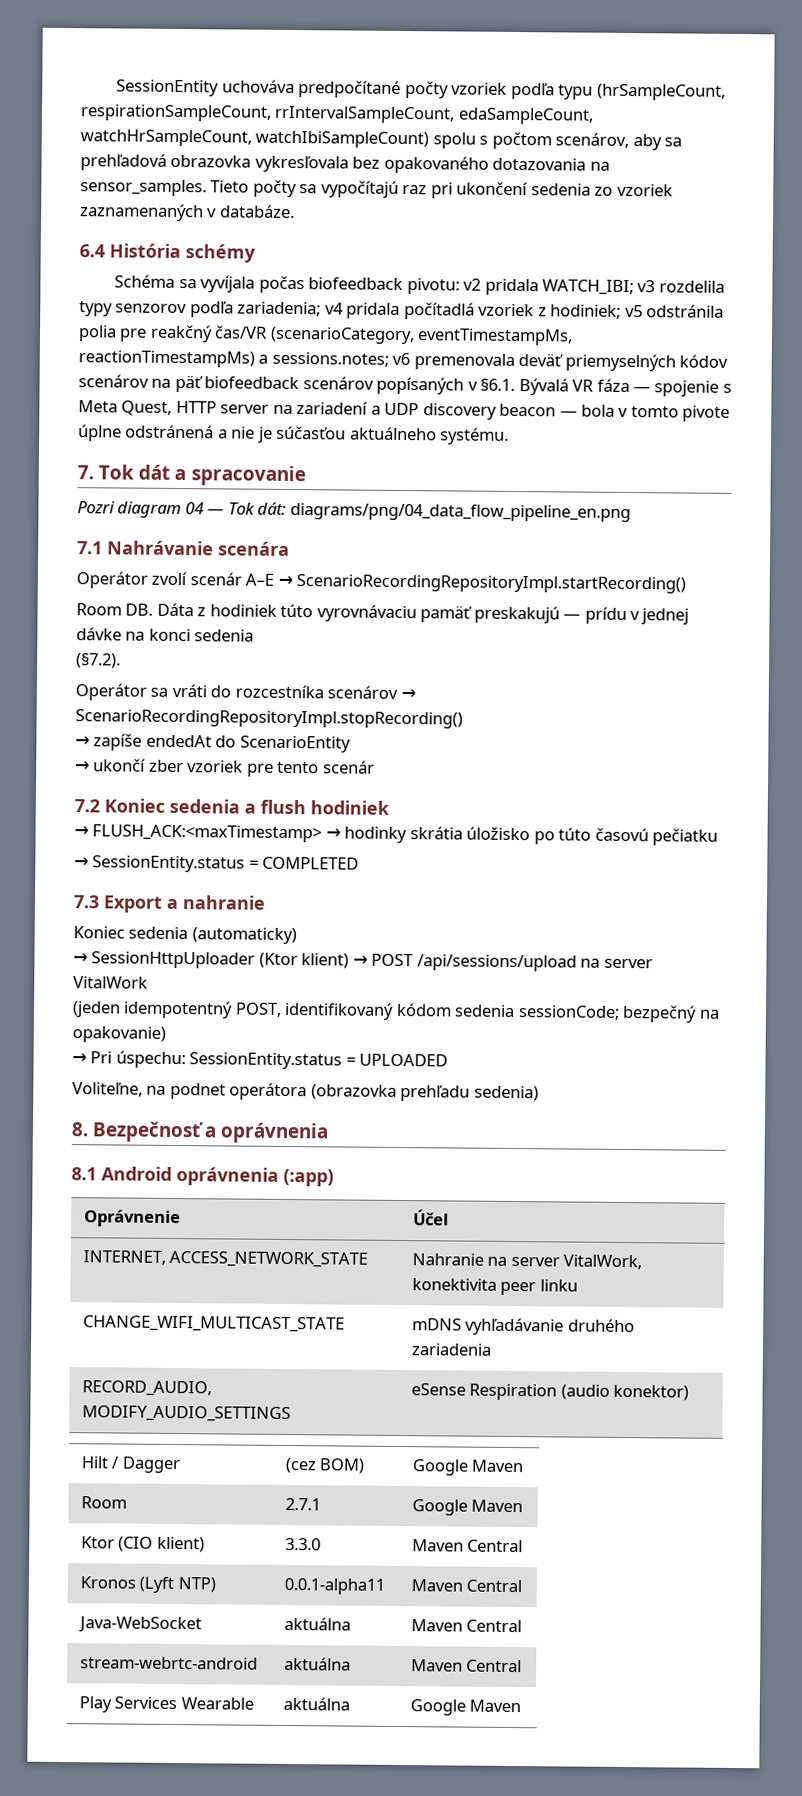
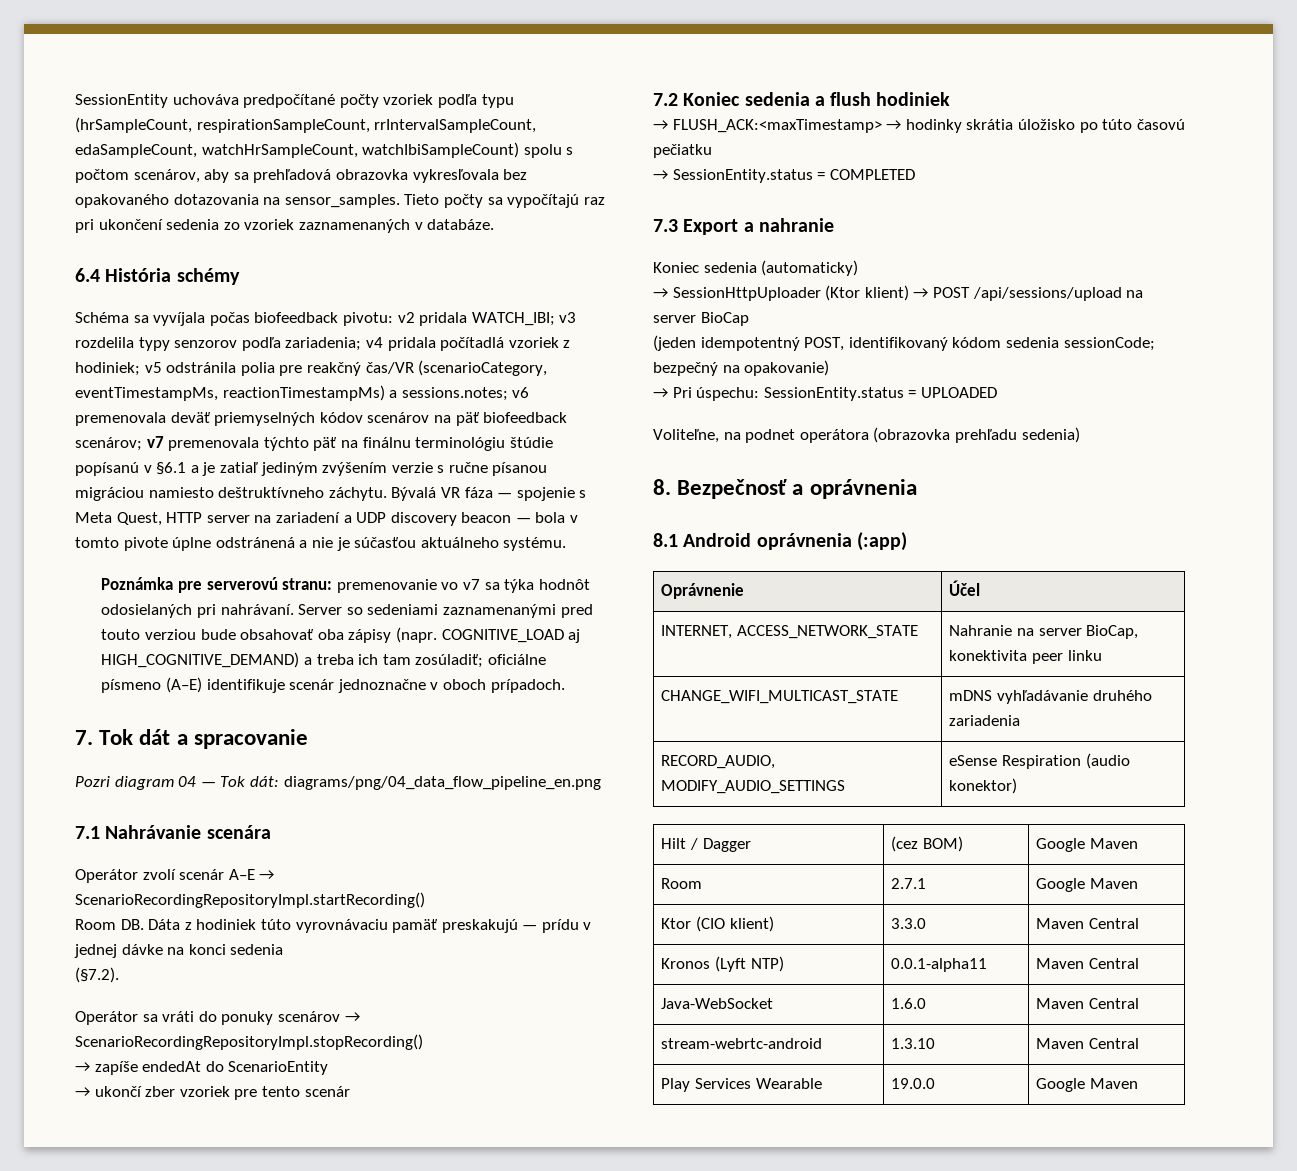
- v6 premenovala deväť priemyselných kódov scenárov na päť biofeedback scenárov popísaných v §6.1. Bývalá VR fáza — spojenie s Meta Quest, HTTP server na zariadení a UDP discovery beacon — bola v tomto pivote úplne odstránená a nie je súčasťou aktuálneho systému.
+ v6 premenovala deväť priemyselných kódov scenárov na päť biofeedback scenárov; v7 premenovala týchto päť na finálnu terminológiu štúdie popísanú v §6.1 a je zatiaľ jediným zvýšením verzie s ručne písanou migráciou namiesto deštruktívneho záchytu. Bývalá VR fáza — spojenie s Meta Quest, HTTP server na zariadení a UDP discovery beacon — bola v tomto pivote úplne odstránená a nie je súčasťou aktuálneho systému.
+ Poznámka pre serverovú stranu: premenovanie vo v7 sa týka hodnôt odosielaných pri nahrávaní. Server so sedeniami zaznamenanými pred touto verziou bude obsahovať oba zápisy (napr. COGNITIVE_LOAD aj HIGH_COGNITIVE_DEMAND) a treba ich tam zosúladiť; oficiálne písmeno (A–E) identifikuje scenár jednoznačne v oboch prípadoch.
- Operátor sa vráti do rozcestníka scenárov → ScenarioRecordingRepositoryImpl.stopRecording()
+ Operátor sa vráti do ponuky scenárov → ScenarioRecordingRepositoryImpl.stopRecording()
- → SessionHttpUploader (Ktor klient) → POST /api/sessions/upload na server VitalWork
+ → SessionHttpUploader (Ktor klient) → POST /api/sessions/upload na server BioCap
- INTERNET, ACCESS_NETWORK_STATE | Nahranie na server VitalWork, konektivita peer linku
+ INTERNET, ACCESS_NETWORK_STATE | Nahranie na server BioCap, konektivita peer linku
- Java-WebSocket | aktuálna | Maven Central
+ Java-WebSocket | 1.6.0 | Maven Central
- stream-webrtc-android | aktuálna | Maven Central
+ stream-webrtc-android | 1.3.10 | Maven Central
- Play Services Wearable | aktuálna | Google Maven
+ Play Services Wearable | 19.0.0 | Google Maven

